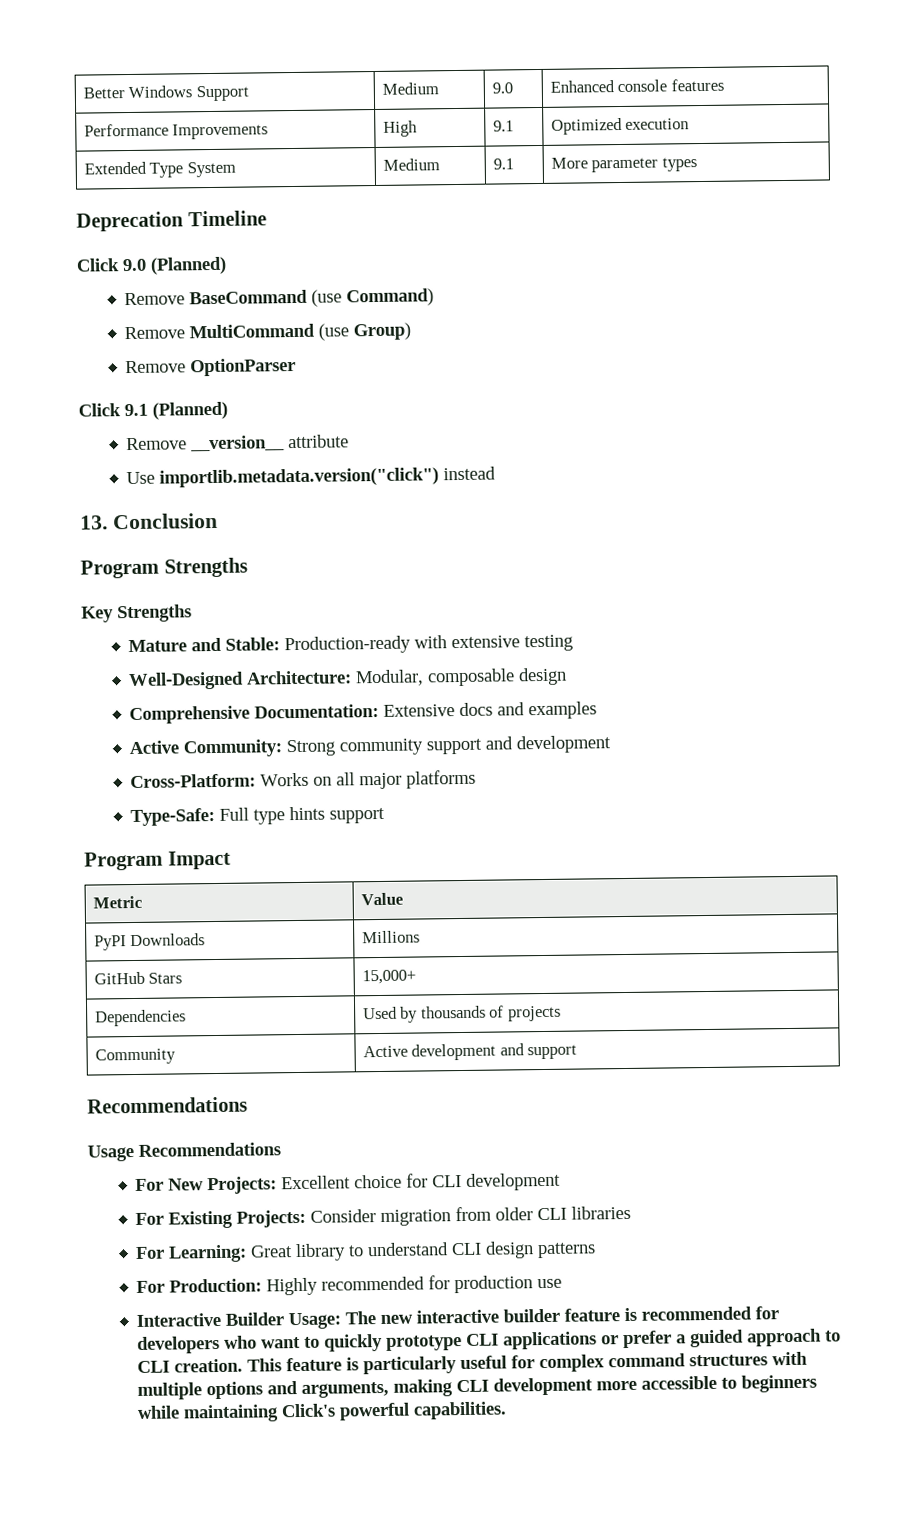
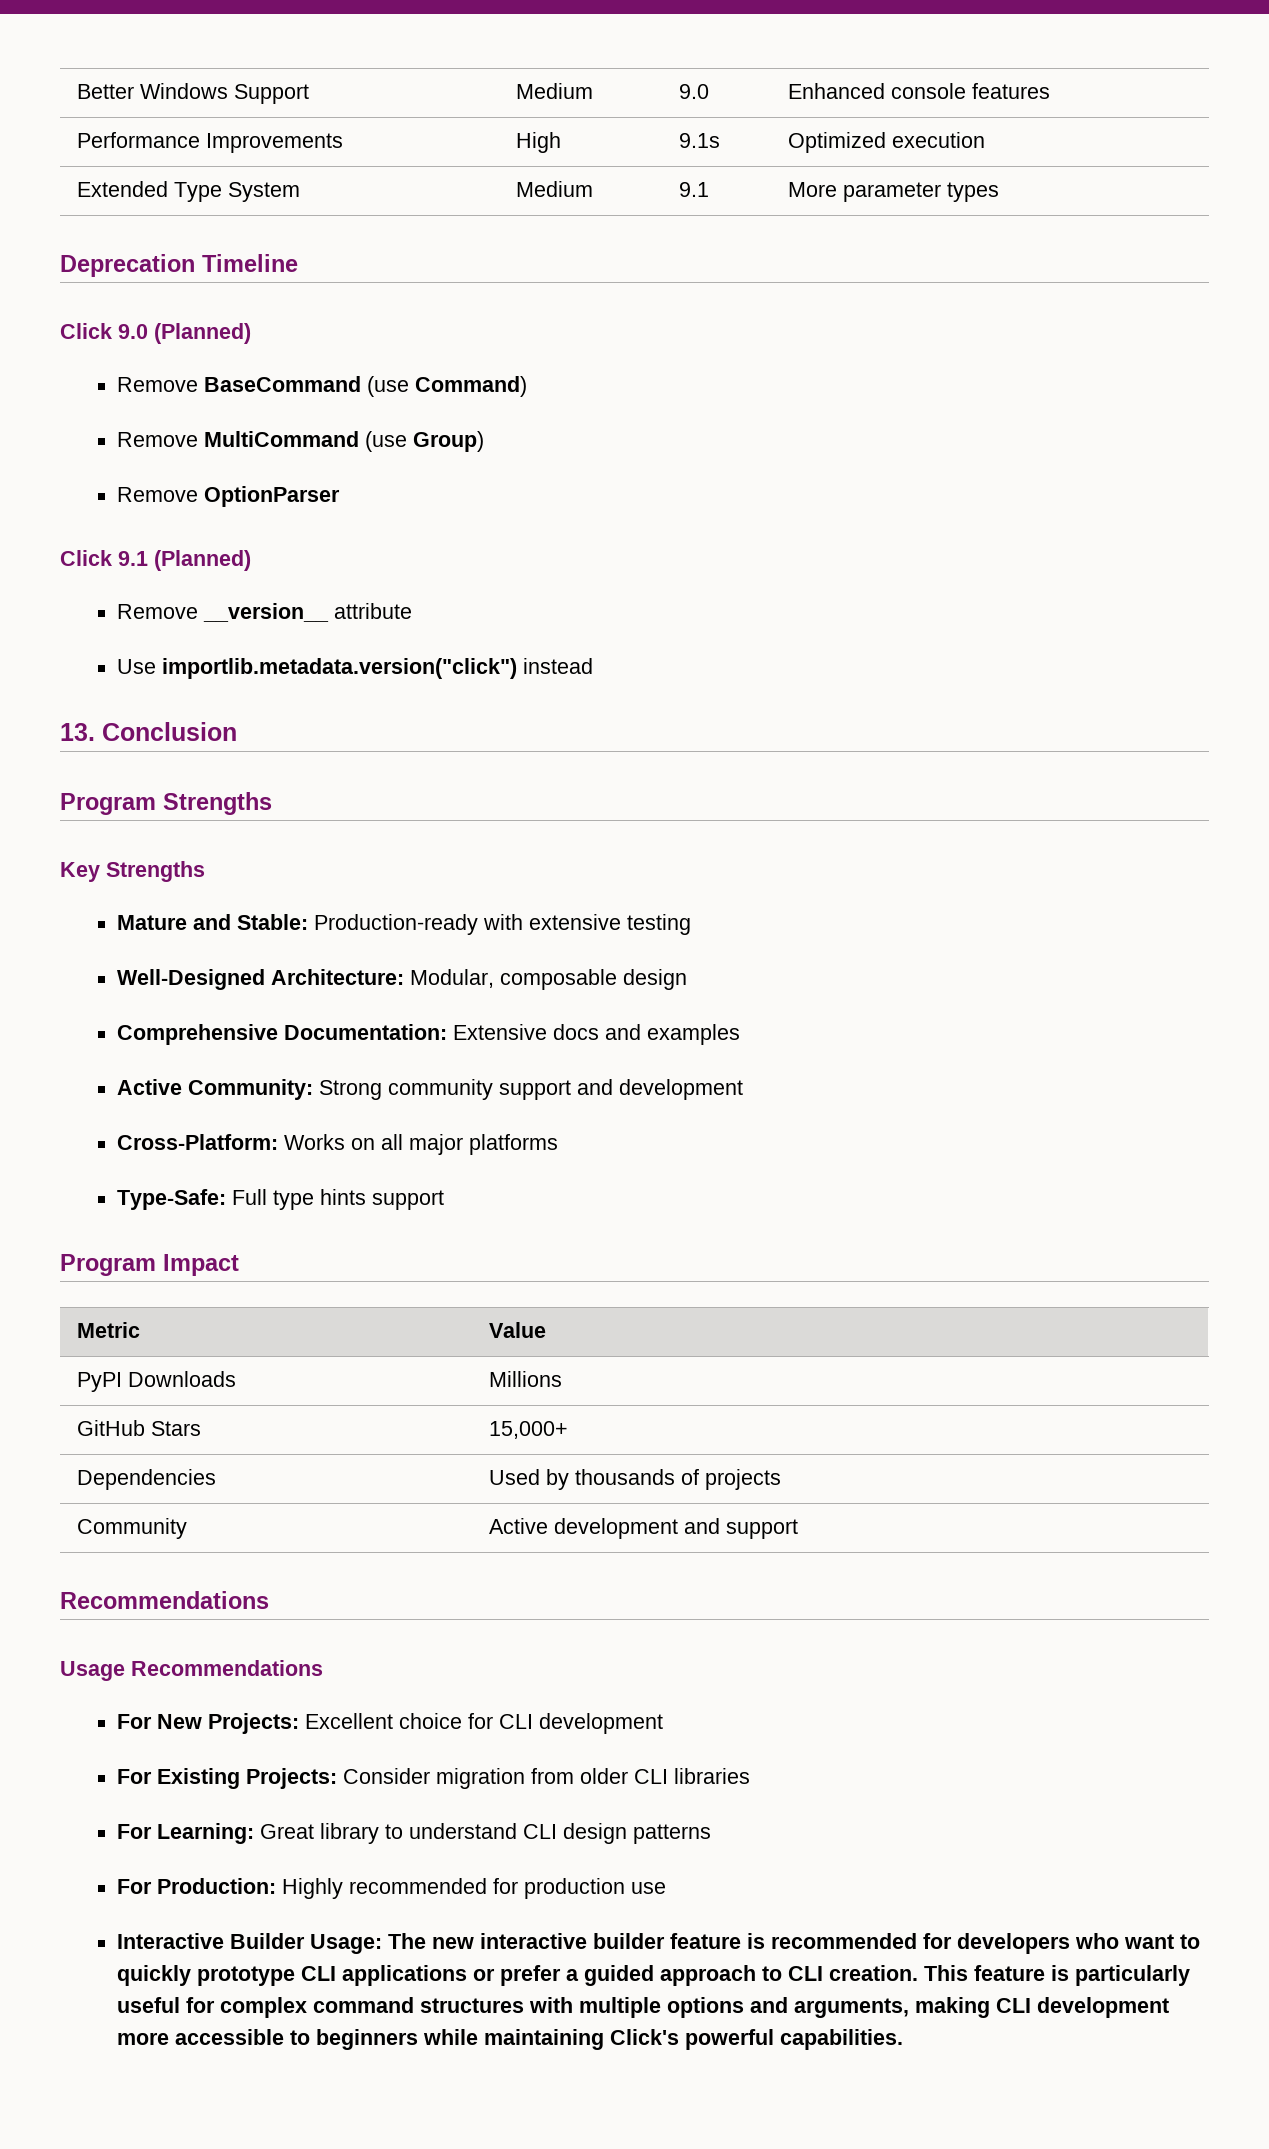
- Performance Improvements | High | 9.1 | Optimized execution
+ Performance Improvements | High | 9.1s | Optimized execution

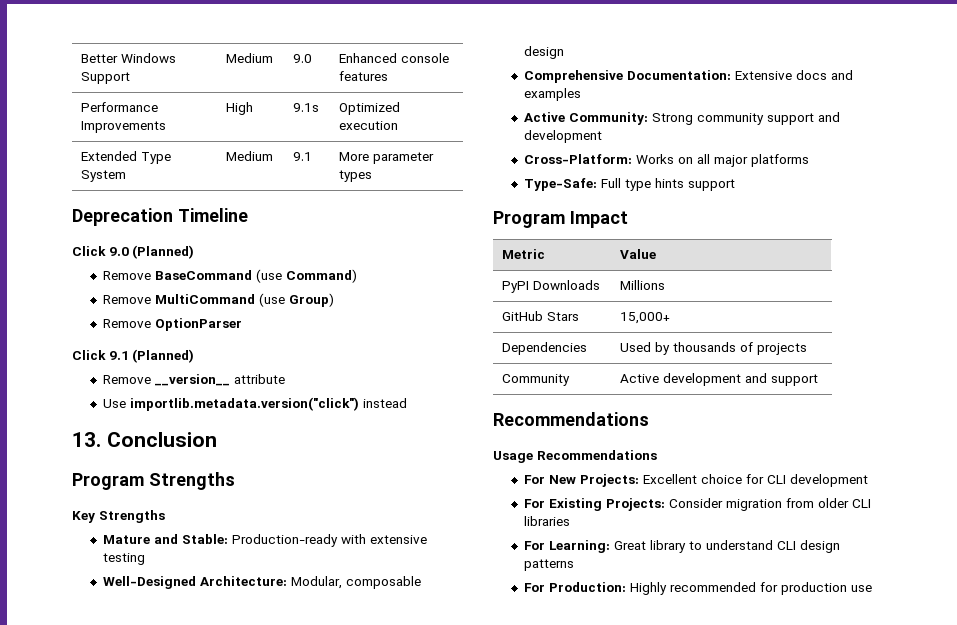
- Interactive Builder Usage: The new interactive builder feature is recommended for developers who want to quickly prototype CLI applications or prefer a guided approach to CLI creation. This feature is particularly useful for complex command structures with multiple options and arguments, making CLI development more accessible to beginners while maintaining Click's powerful capabilities.

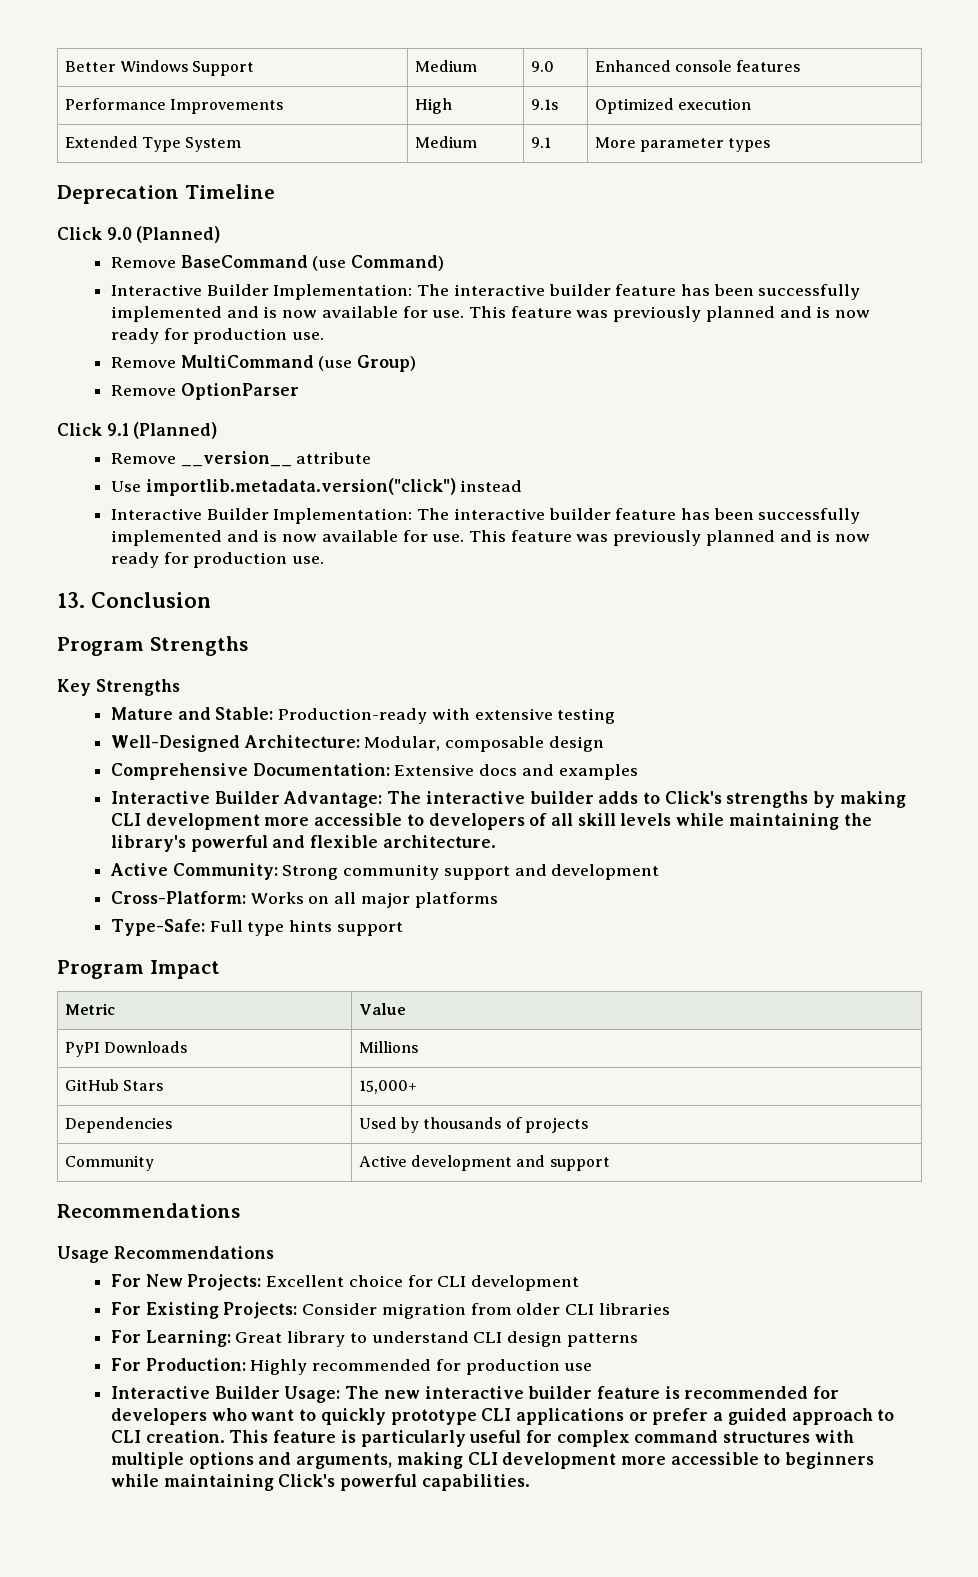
  Remove BaseCommand (use Command)
+ Interactive Builder Implementation: The interactive builder feature has been successfully implemented and is now available for use. This feature was previously planned and is now ready for production use.
  Use importlib.metadata.version("click") instead
+ Interactive Builder Implementation: The interactive builder feature has been successfully implemented and is now available for use. This feature was previously planned and is now ready for production use.
+ Interactive Builder Advantage: The interactive builder adds to Click's strengths by making CLI development more accessible to developers of all skill levels while maintaining the library's powerful and flexible architecture.
+ Interactive Builder Usage: The new interactive builder feature is recommended for developers who want to quickly prototype CLI applications or prefer a guided approach to CLI creation. This feature is particularly useful for complex command structures with multiple options and arguments, making CLI development more accessible to beginners while maintaining Click's powerful capabilities.

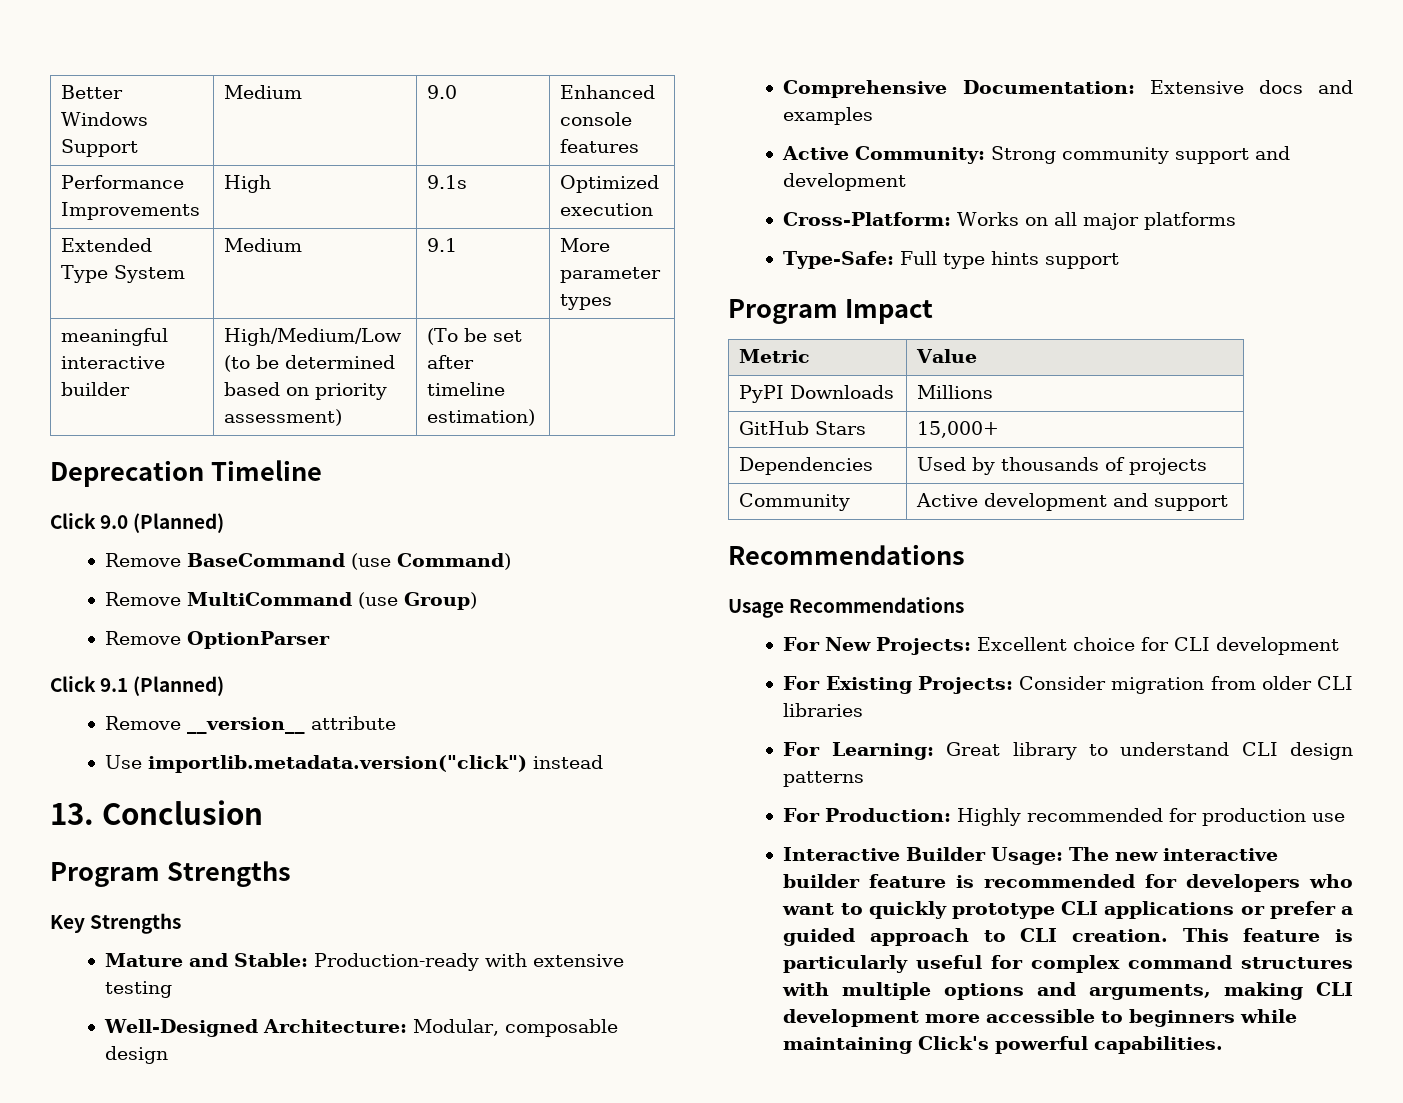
+ meaningful interactive builder | High/Medium/Low (to be determined based on priority assessment) | (To be set after timeline estimation) |
  Remove BaseCommand (use Command)
- Interactive Builder Implementation: The interactive builder feature has been successfully implemented and is now available for use. This feature was previously planned and is now ready for production use.
  Use importlib.metadata.version("click") instead
- Interactive Builder Implementation: The interactive builder feature has been successfully implemented and is now available for use. This feature was previously planned and is now ready for production use.
- Interactive Builder Advantage: The interactive builder adds to Click's strengths by making CLI development more accessible to developers of all skill levels while maintaining the library's powerful and flexible architecture.

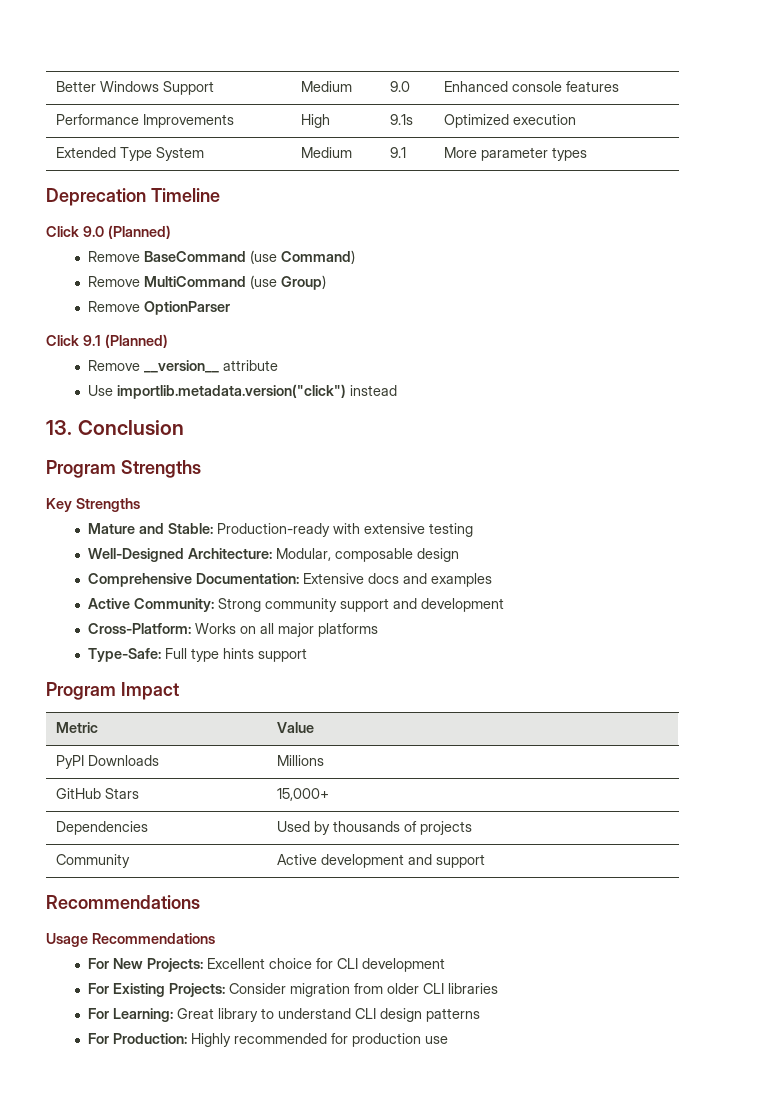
- meaningful interactive builder | High/Medium/Low (to be determined based on priority assessment) | (To be set after timeline estimation) |
- Interactive Builder Usage: The new interactive builder feature is recommended for developers who want to quickly prototype CLI applications or prefer a guided approach to CLI creation. This feature is particularly useful for complex command structures with multiple options and arguments, making CLI development more accessible to beginners while maintaining Click's powerful capabilities.

